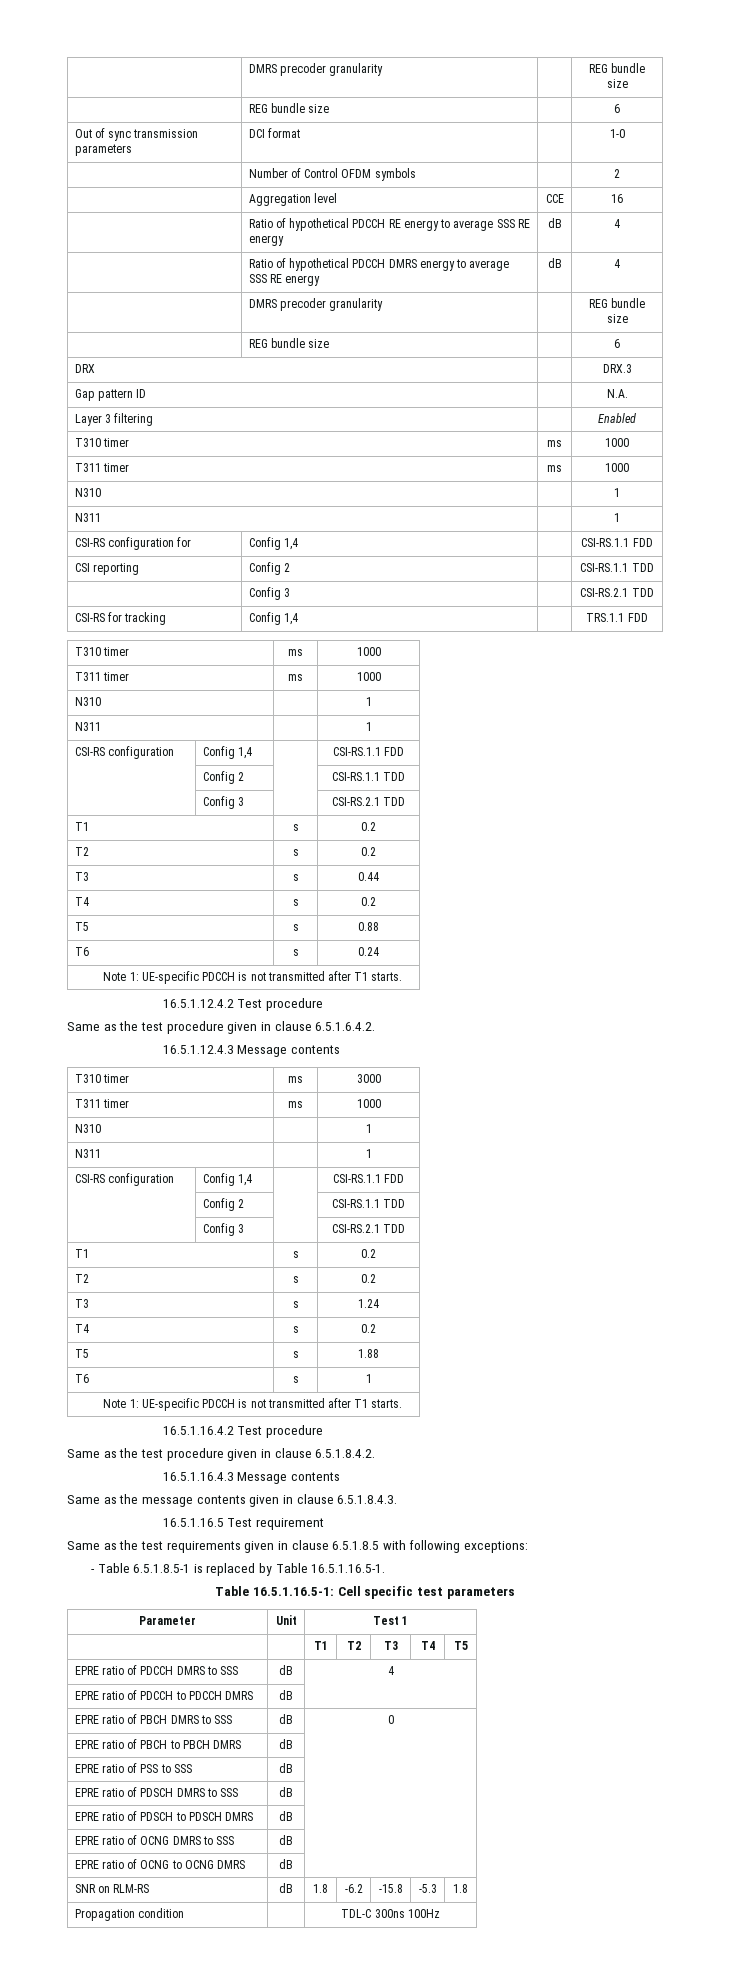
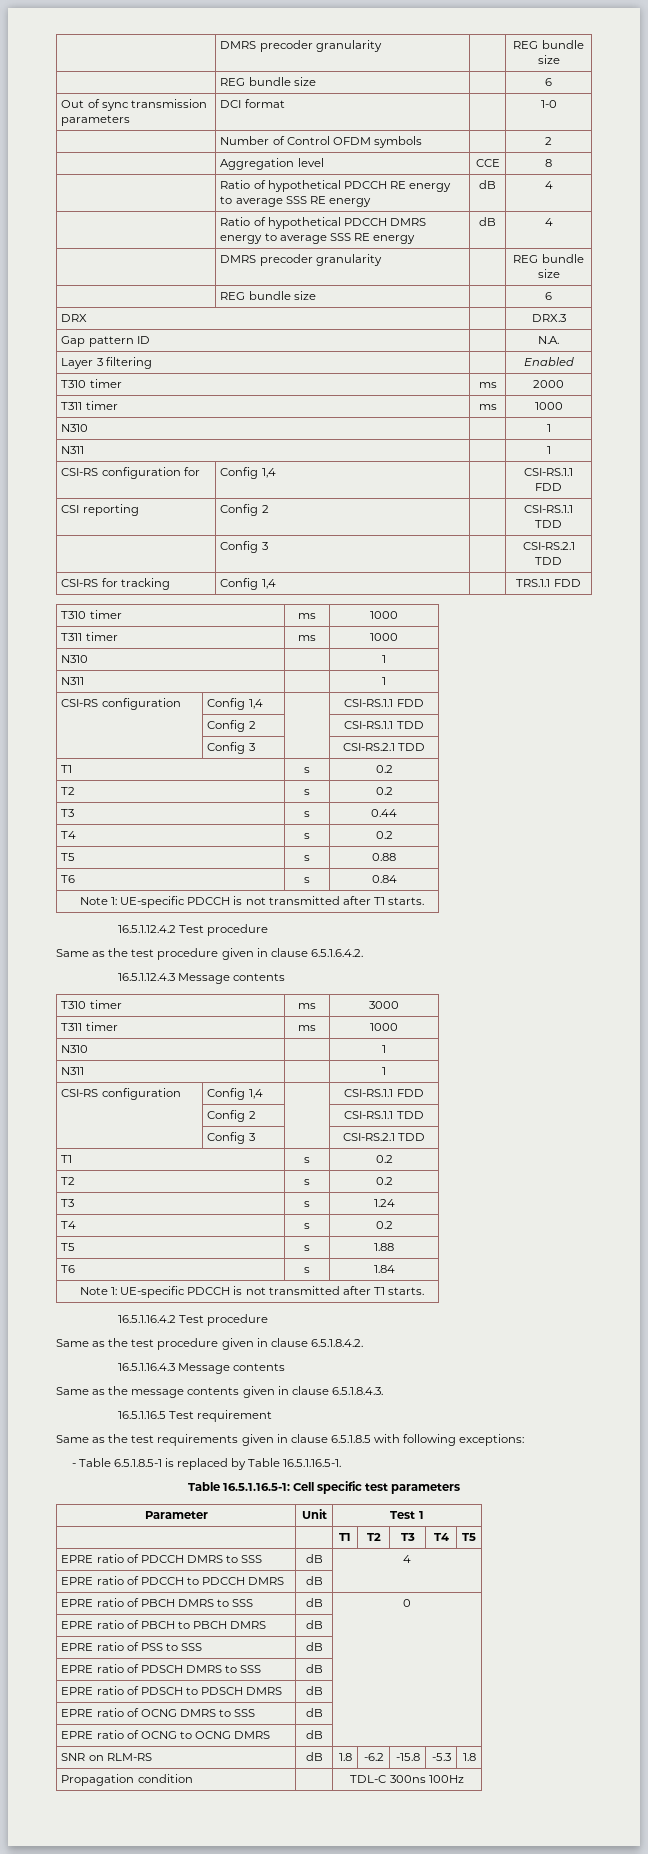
- | Aggregation level | CCE | 16
+ | Aggregation level | CCE | 8
  Layer 3 filtering | | Enabled
- T310 timer | ms | 1000
+ T310 timer | ms | 2000
- T6 | s | 0.24
+ T6 | s | 0.84
- T6 | s | 1
+ T6 | s | 1.84

